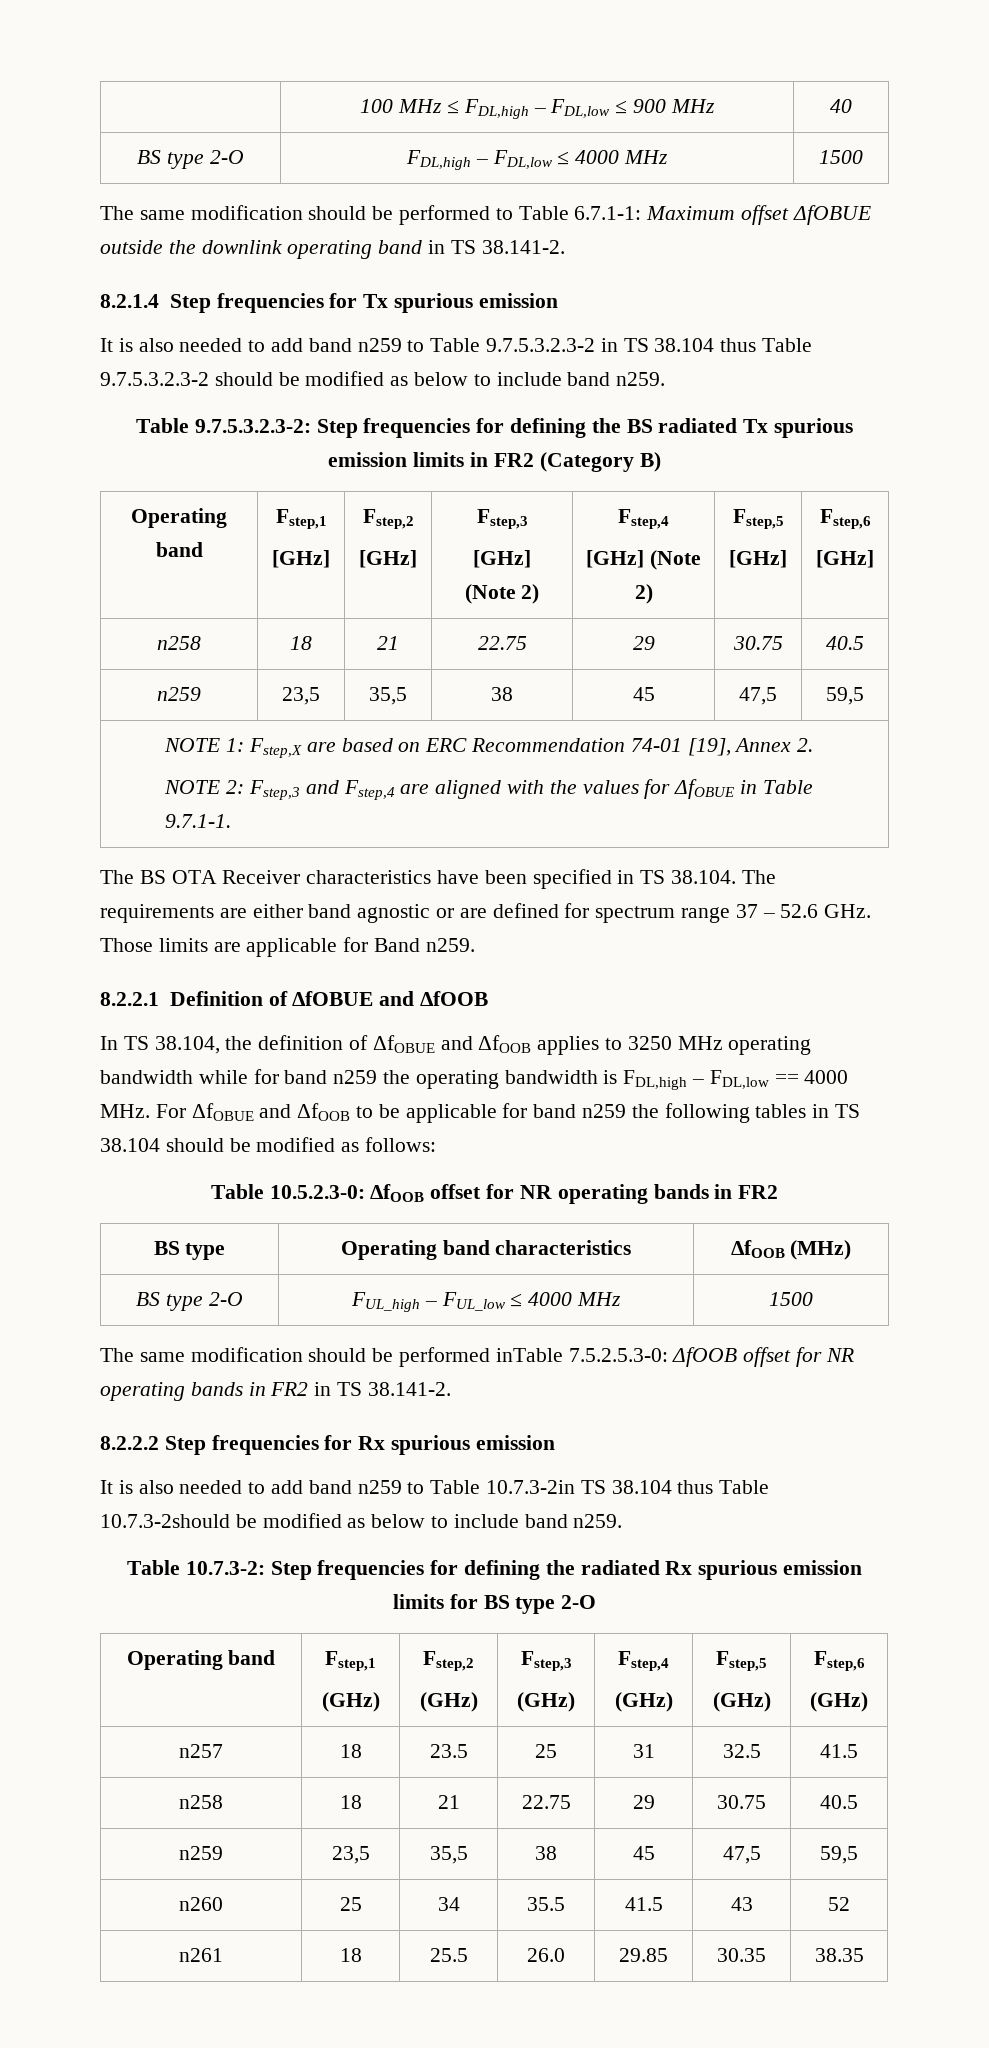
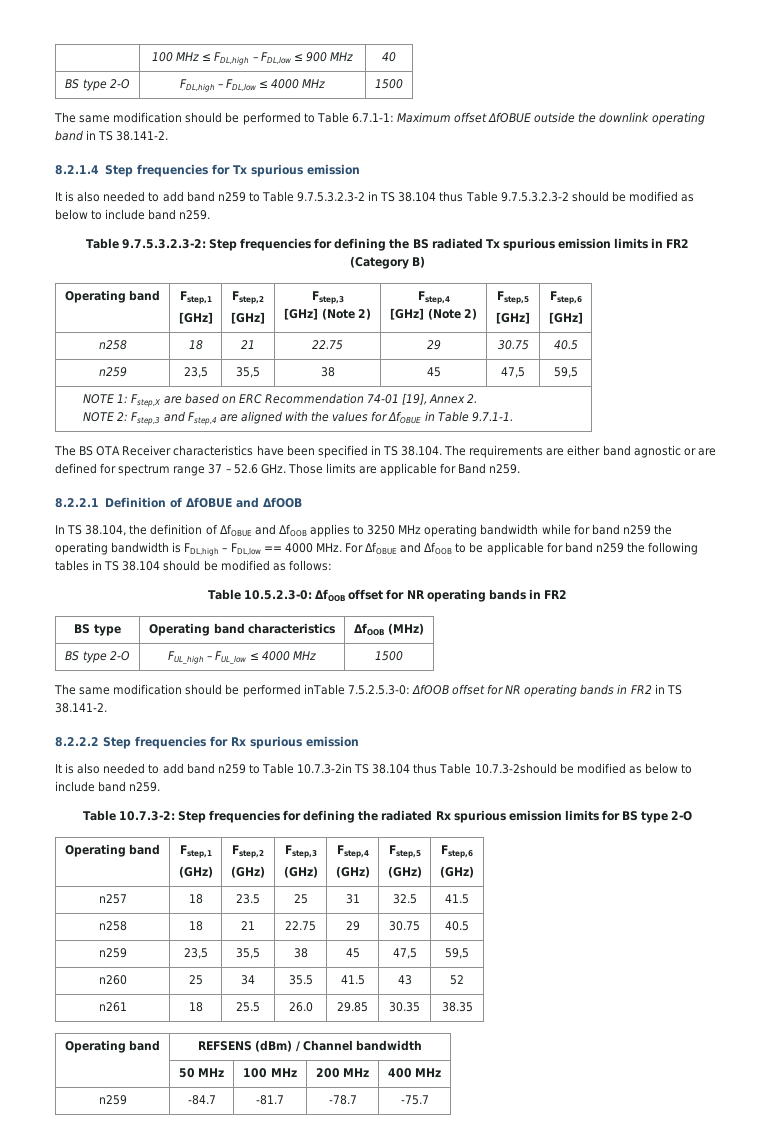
+ Operating band | REFSENS (dBm) / Channel bandwidth
+ | 50 MHz | 100 MHz | 200 MHz | 400 MHz
+ n259 | -84.7 | -81.7 | -78.7 | -75.7

